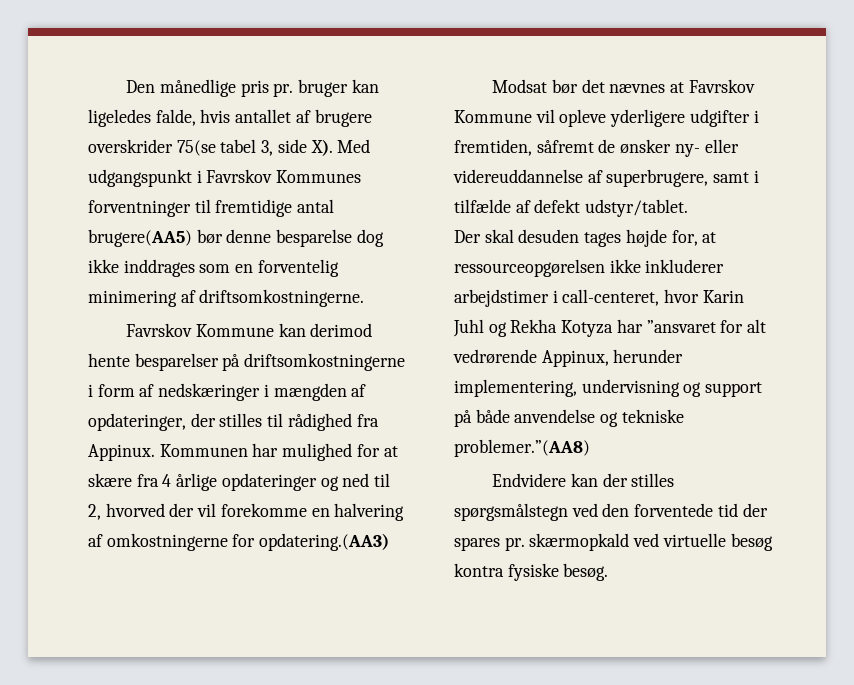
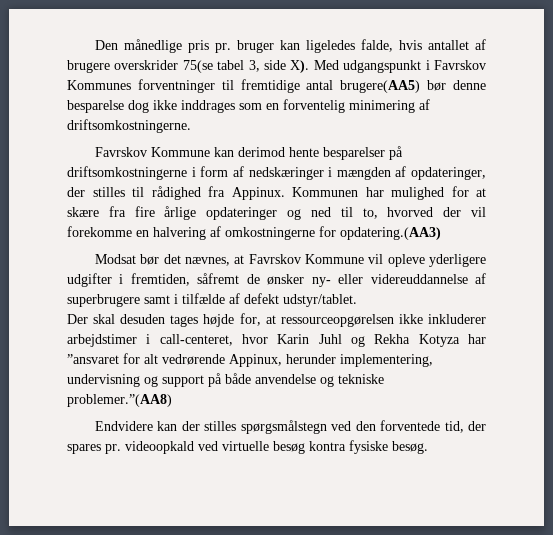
- Kommunen har mulighed for at skære fra 4 årlige opdateringer og ned til 2, hvorved der vil forekomme en halvering af omkostningerne for opdatering.(AA3)
+ Kommunen har mulighed for at skære fra fire årlige opdateringer og ned til to, hvorved der vil forekomme en halvering af omkostningerne for opdatering.(AA3)
- Modsat bør det nævnes at Favrskov Kommune vil opleve yderligere udgifter i fremtiden, såfremt de ønsker ny- eller videreuddannelse af superbrugere, samt i tilfælde af defekt udstyr/tablet.
+ Modsat bør det nævnes, at Favrskov Kommune vil opleve yderligere udgifter i fremtiden, såfremt de ønsker ny- eller videreuddannelse af superbrugere samt i tilfælde af defekt udstyr/tablet.
- Endvidere kan der stilles spørgsmålstegn ved den forventede tid der spares pr. skærmopkald ved virtuelle besøg kontra fysiske besøg.
+ Endvidere kan der stilles spørgsmålstegn ved den forventede tid, der spares pr. videoopkald ved virtuelle besøg kontra fysiske besøg.

